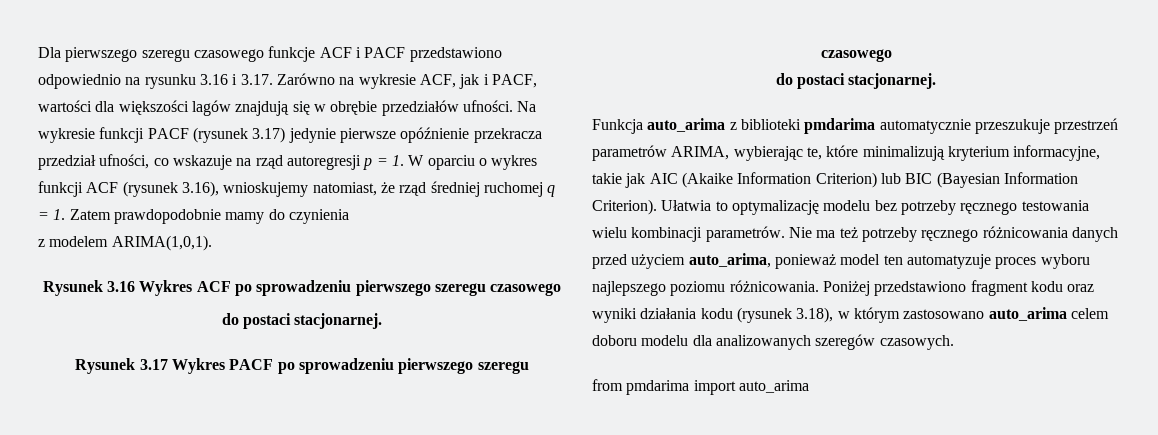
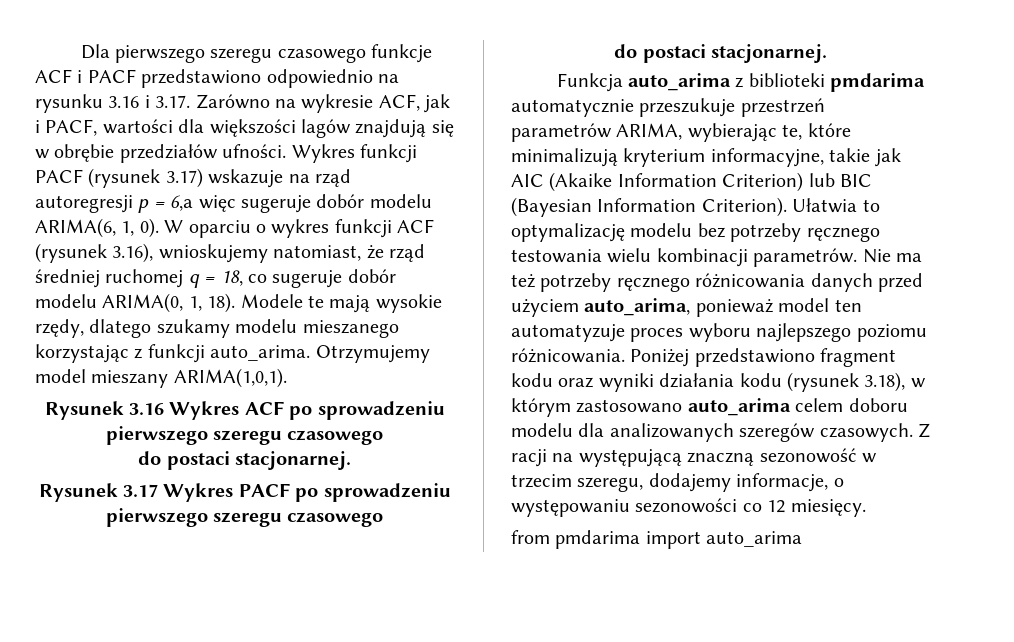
- Na wykresie funkcji PACF (rysunek 3.17) jedynie pierwsze opóźnienie przekracza przedział ufności, co wskazuje na rząd autoregresji p = 1. W oparciu o wykres funkcji ACF (rysunek 3.16), wnioskujemy natomiast, że rząd średniej ruchomej q = 1. Zatem prawdopodobnie mamy do czynienia
- z modelem ARIMA(1,0,1).
+ Wykres funkcji PACF (rysunek 3.17) wskazuje na rząd autoregresji p = 6,a więc sugeruje dobór modelu ARIMA(6, 1, 0). W oparciu o wykres funkcji ACF (rysunek 3.16), wnioskujemy natomiast, że rząd średniej ruchomej q = 18, co sugeruje dobór modelu ARIMA(0, 1, 18). Modele te mają wysokie rzędy, dlatego szukamy modelu mieszanego korzystając z funkcji auto_arima. Otrzymujemy model mieszany ARIMA(1,0,1).
+ Z racji na występującą znaczną sezonowość w trzecim szeregu, dodajemy informacje, o występowaniu sezonowości co 12 miesięcy.

